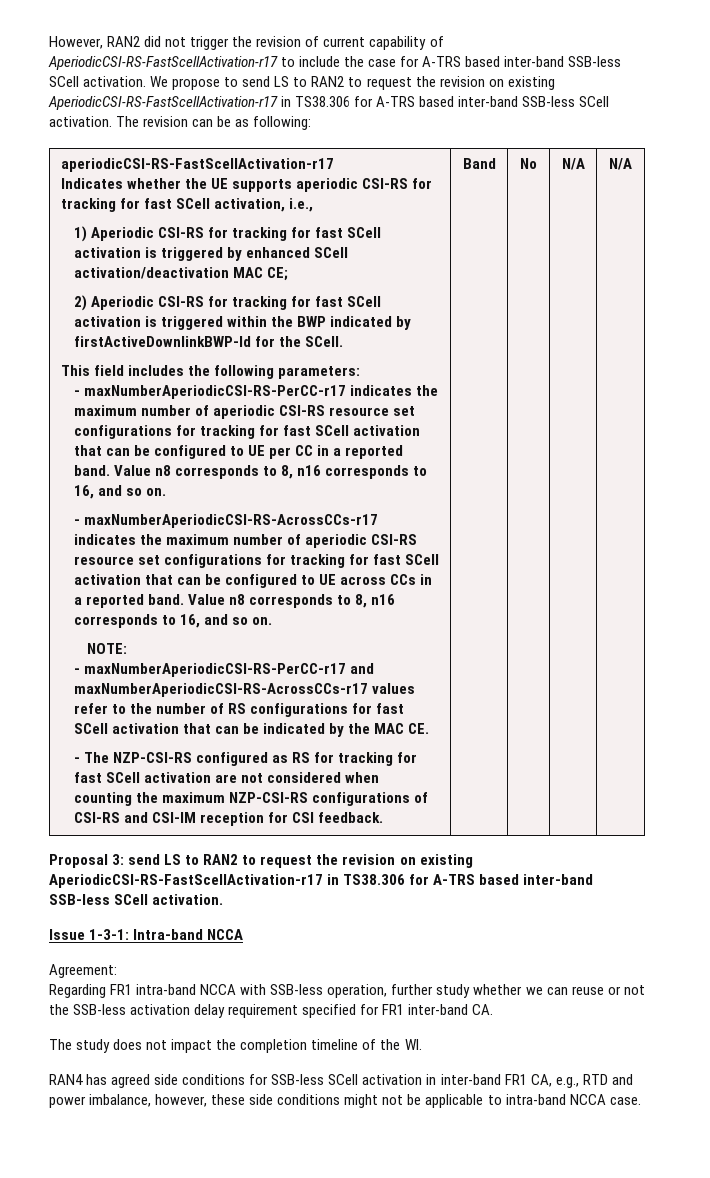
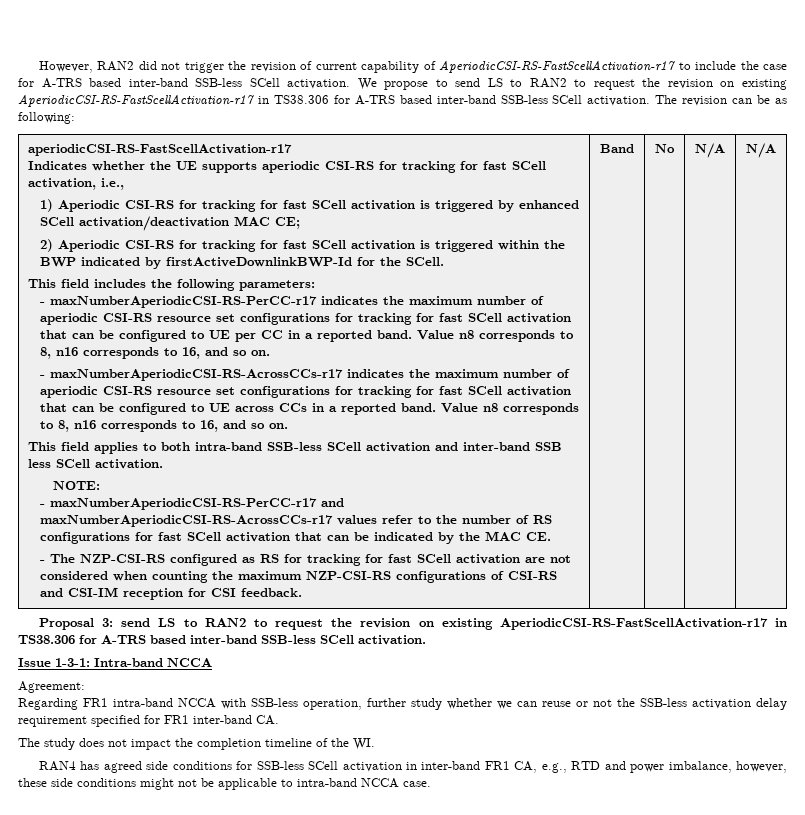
+ This field applies to both intra-band SSB-less SCell activation and inter-band SSB less SCell activation.

